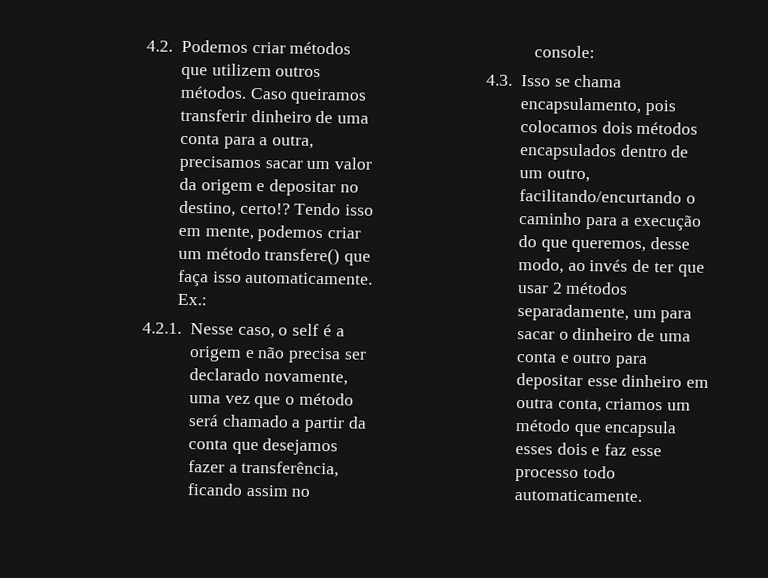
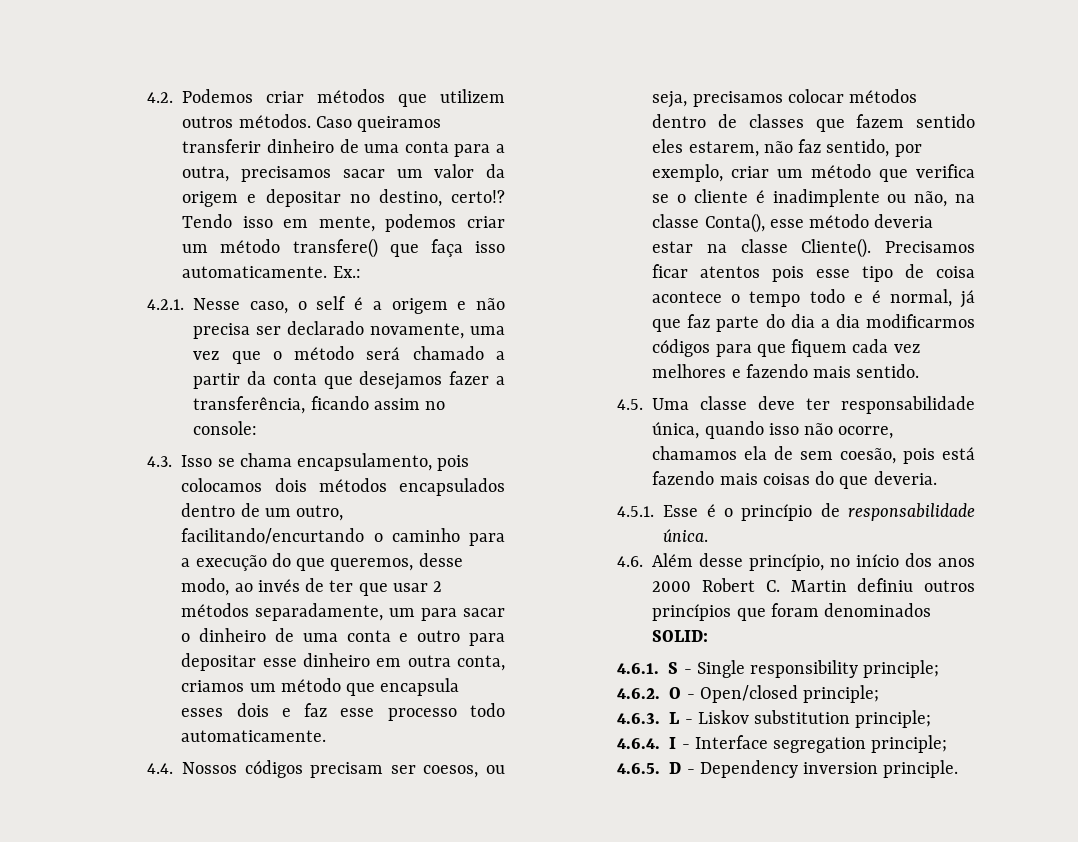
+ 4.4. Nossos códigos precisam ser coesos, ou seja, precisamos colocar métodos dentro de classes que fazem sentido eles estarem, não faz sentido, por exemplo, criar um método que verifica se o cliente é inadimplente ou não, na classe Conta(), esse método deveria estar na classe Cliente(). Precisamos ficar atentos pois esse tipo de coisa acontece o tempo todo e é normal, já que faz parte do dia a dia modificarmos códigos para que fiquem cada vez melhores e fazendo mais sentido.
+ 4.5. Uma classe deve ter responsabilidade única, quando isso não ocorre, chamamos ela de sem coesão, pois está fazendo mais coisas do que deveria.
+ 4.5.1. Esse é o princípio de responsabilidade única.
+ 4.6. Além desse princípio, no início dos anos 2000 Robert C. Martin definiu outros princípios que foram denominados SOLID:
+ 4.6.1. S - Single responsibility principle;
+ 4.6.2. O - Open/closed principle;
+ 4.6.3. L - Liskov substitution principle;
+ 4.6.4. I - Interface segregation principle;
+ 4.6.5. D - Dependency inversion principle.

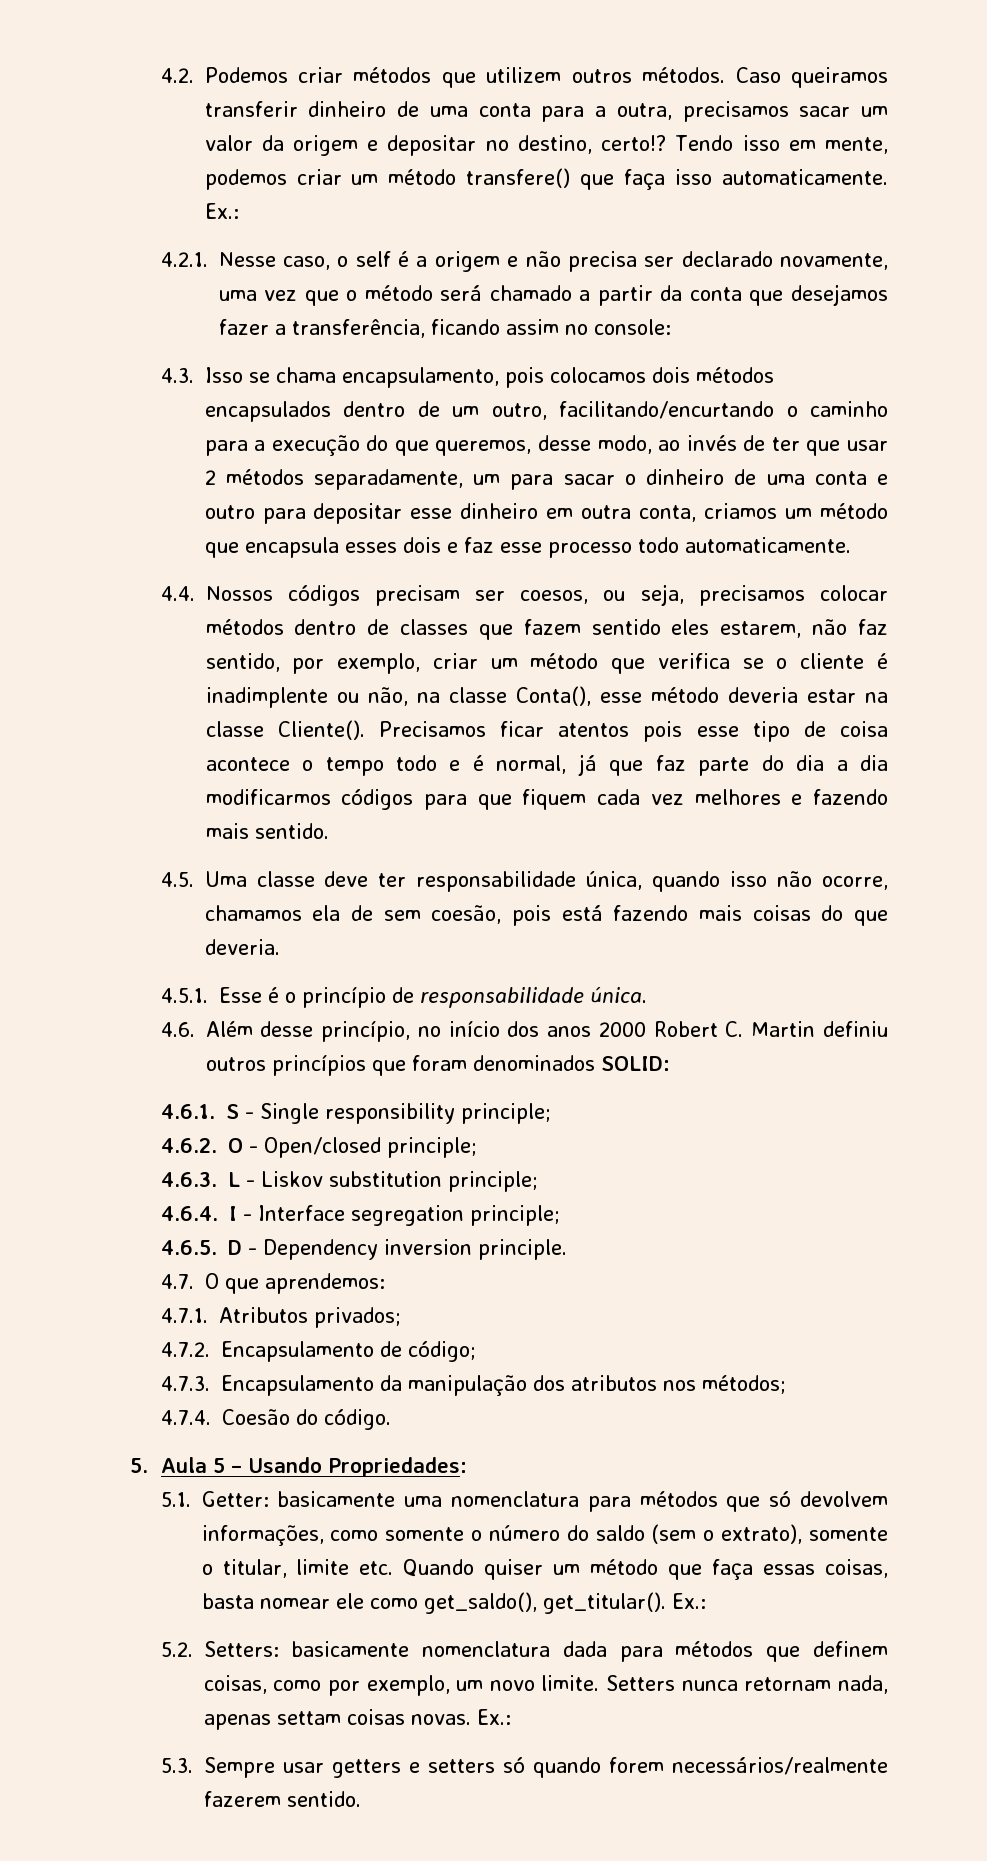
+ 4.7. O que aprendemos:
+ 4.7.1. Atributos privados;
+ 4.7.2. Encapsulamento de código;
+ 4.7.3. Encapsulamento da manipulação dos atributos nos métodos;
+ 4.7.4. Coesão do código.
+ 5. Aula 5 – Usando Propriedades:
+ 5.1. Getter: basicamente uma nomenclatura para métodos que só devolvem informações, como somente o número do saldo (sem o extrato), somente o titular, limite etc. Quando quiser um método que faça essas coisas, basta nomear ele como get_saldo(), get_titular(). Ex.:
+ 5.2. Setters: basicamente nomenclatura dada para métodos que definem coisas, como por exemplo, um novo limite. Setters nunca retornam nada, apenas settam coisas novas. Ex.:
+ 5.3. Sempre usar getters e setters só quando forem necessários/realmente fazerem sentido.

